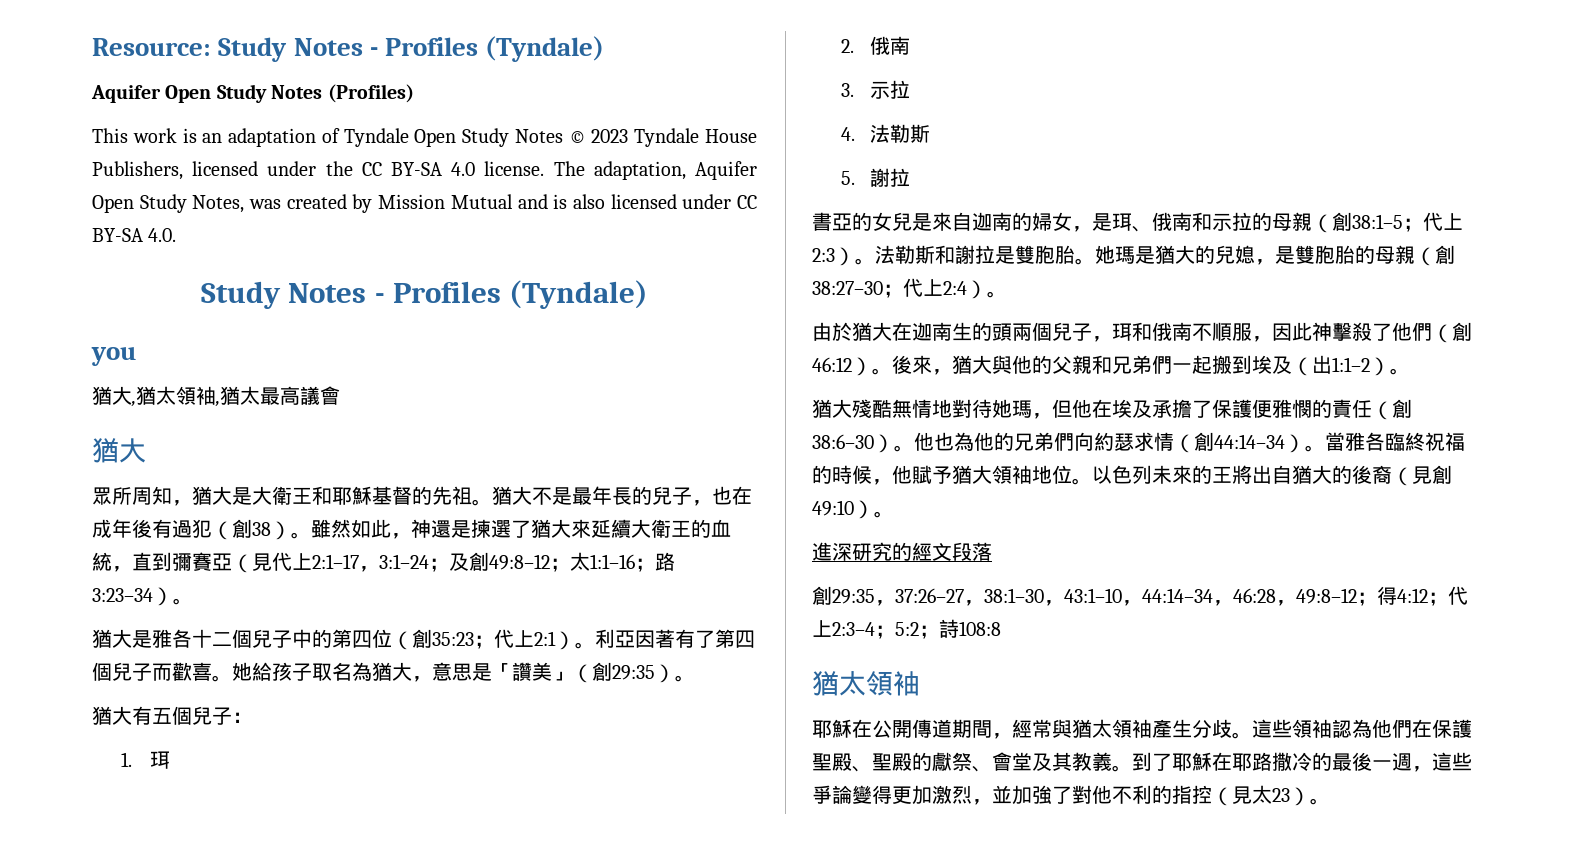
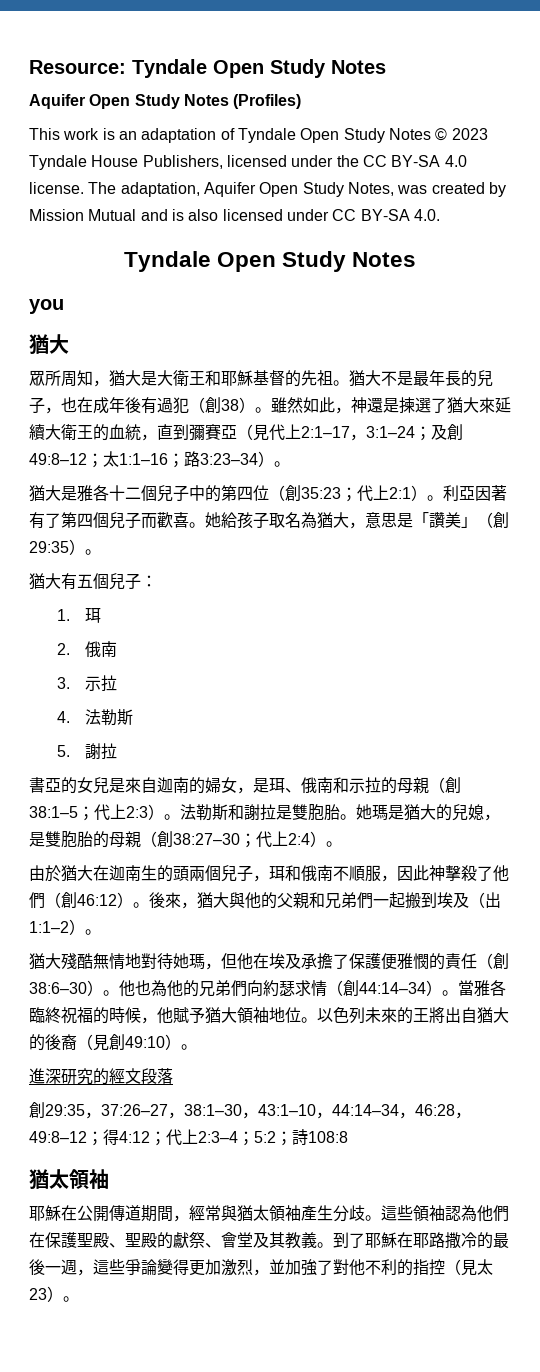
- Resource: Study Notes - Profiles (Tyndale)
+ Resource: Tyndale Open Study Notes
  The adaptation, Aquifer Open Study Notes, was created by Mission Mutual and is also licensed under CC BY-SA 4.0.
- Study Notes - Profiles (Tyndale)
+ Tyndale Open Study Notes
  you
- 猶大,猶太領袖,猶太最高議會

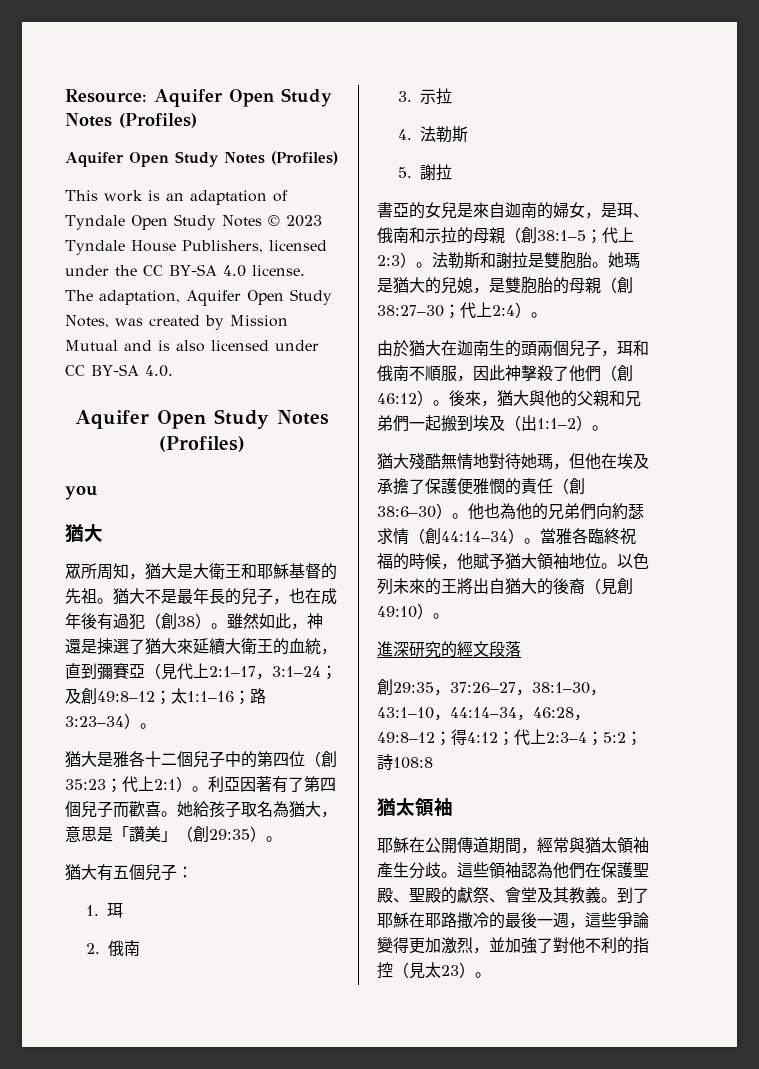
- Resource: Tyndale Open Study Notes
+ Resource: Aquifer Open Study Notes (Profiles)
  The adaptation, Aquifer Open Study Notes, was created by Mission Mutual and is also licensed under CC BY-SA 4.0.
- Tyndale Open Study Notes
+ Aquifer Open Study Notes (Profiles)

